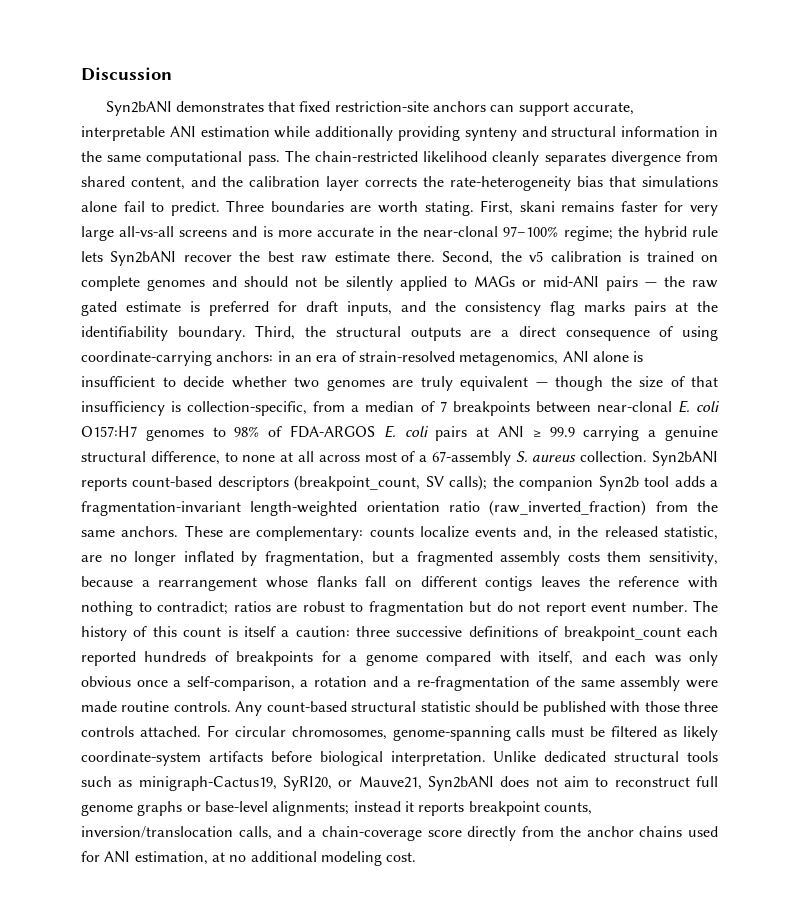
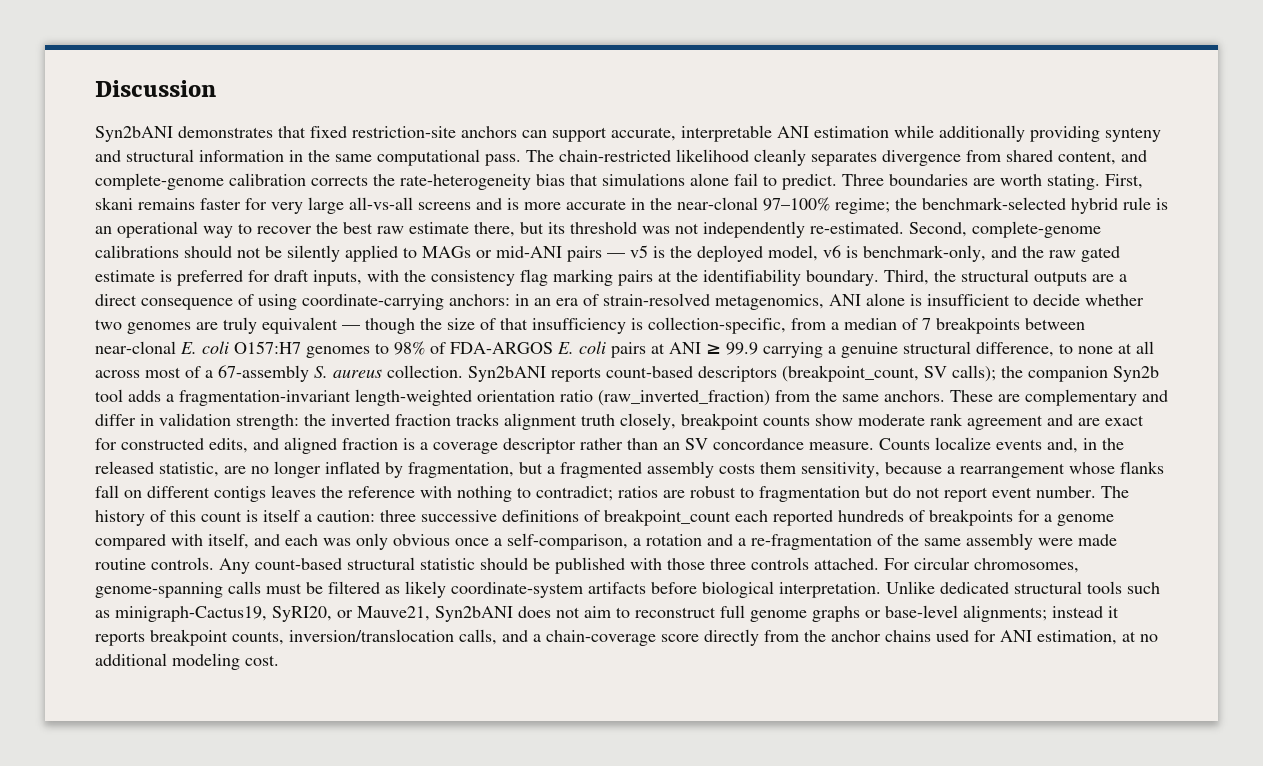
- The chain-restricted likelihood cleanly separates divergence from shared content, and the calibration layer corrects the rate-heterogeneity bias that simulations alone fail to predict.
+ The chain-restricted likelihood cleanly separates divergence from shared content, and complete-genome calibration corrects the rate-heterogeneity bias that simulations alone fail to predict.
- First, skani remains faster for very large all-vs-all screens and is more accurate in the near-clonal 97–100% regime; the hybrid rule lets Syn2bANI recover the best raw estimate there. Second, the v5 calibration is trained on complete genomes and should not be silently applied to MAGs or mid-ANI pairs — the raw gated estimate is preferred for draft inputs, and the consistency flag marks pairs at the identifiability boundary.
+ First, skani remains faster for very large all-vs-all screens and is more accurate in the near-clonal 97–100% regime; the benchmark-selected hybrid rule is an operational way to recover the best raw estimate there, but its threshold was not independently re-estimated. Second, complete-genome calibrations should not be silently applied to MAGs or mid-ANI pairs — v5 is the deployed model, v6 is benchmark-only, and the raw gated estimate is preferred for draft inputs, with the consistency flag marking pairs at the identifiability boundary.
- These are complementary: counts localize events and, in the released statistic, are no longer inflated by fragmentation, but a fragmented assembly costs them sensitivity, because a rearrangement whose flanks fall on different contigs leaves the reference with nothing to contradict; ratios are robust to fragmentation but do not report event number.
+ These are complementary and differ in validation strength: the inverted fraction tracks alignment truth closely, breakpoint counts show moderate rank agreement and are exact for constructed edits, and aligned fraction is a coverage descriptor rather than an SV concordance measure. Counts localize events and, in the released statistic, are no longer inflated by fragmentation, but a fragmented assembly costs them sensitivity, because a rearrangement whose flanks fall on different contigs leaves the reference with nothing to contradict; ratios are robust to fragmentation but do not report event number.

